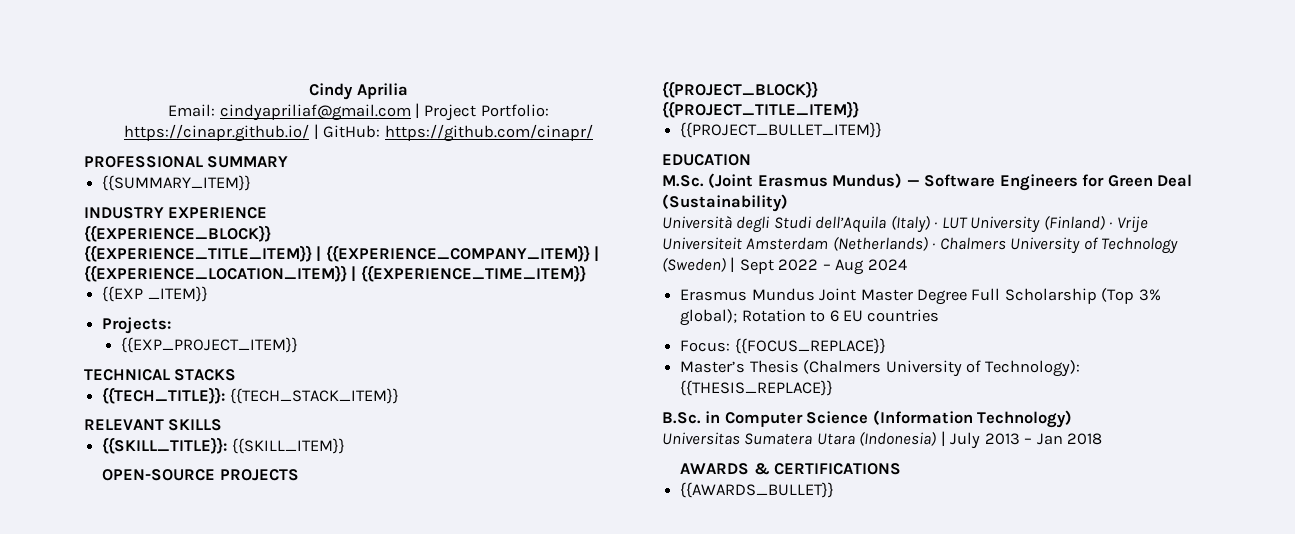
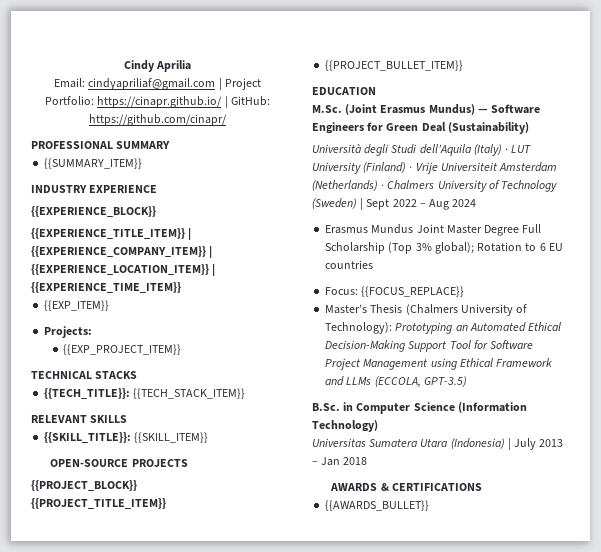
- {{EXP _ITEM}}
+ {{EXP_ITEM}}
- Master’s Thesis (Chalmers University of Technology): {{THESIS_REPLACE}}
+ Master’s Thesis (Chalmers University of Technology): Prototyping an Automated Ethical Decision-Making Support Tool for Software Project Management using Ethical Framework and LLMs (ECCOLA, GPT-3.5)

